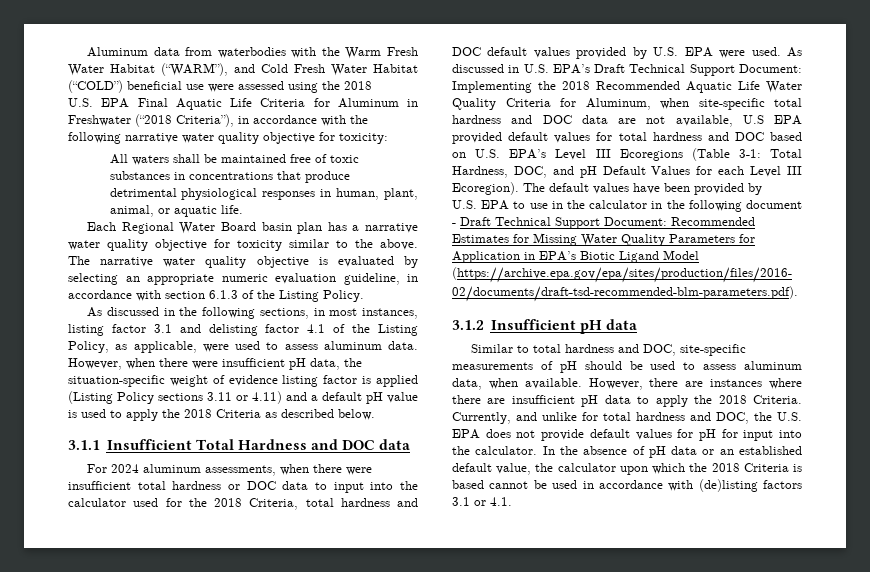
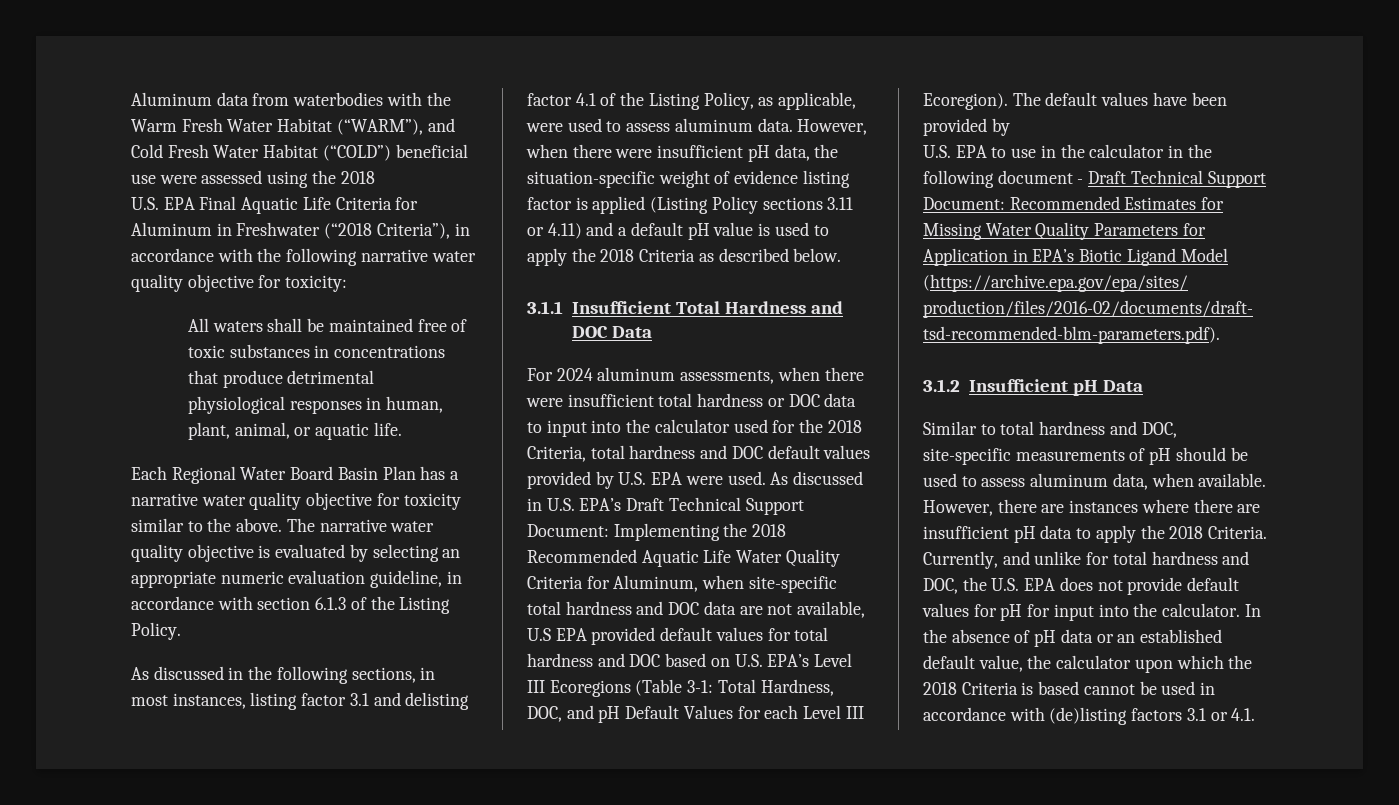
- Each Regional Water Board basin plan has a narrative water quality objective for toxicity similar to the above.
+ Each Regional Water Board Basin Plan has a narrative water quality objective for toxicity similar to the above.
- 3.1.1 Insufficient Total Hardness and DOC data
+ 3.1.1 Insufficient Total Hardness and DOC Data
- 3.1.2 Insufficient pH data
+ 3.1.2 Insufficient pH Data

